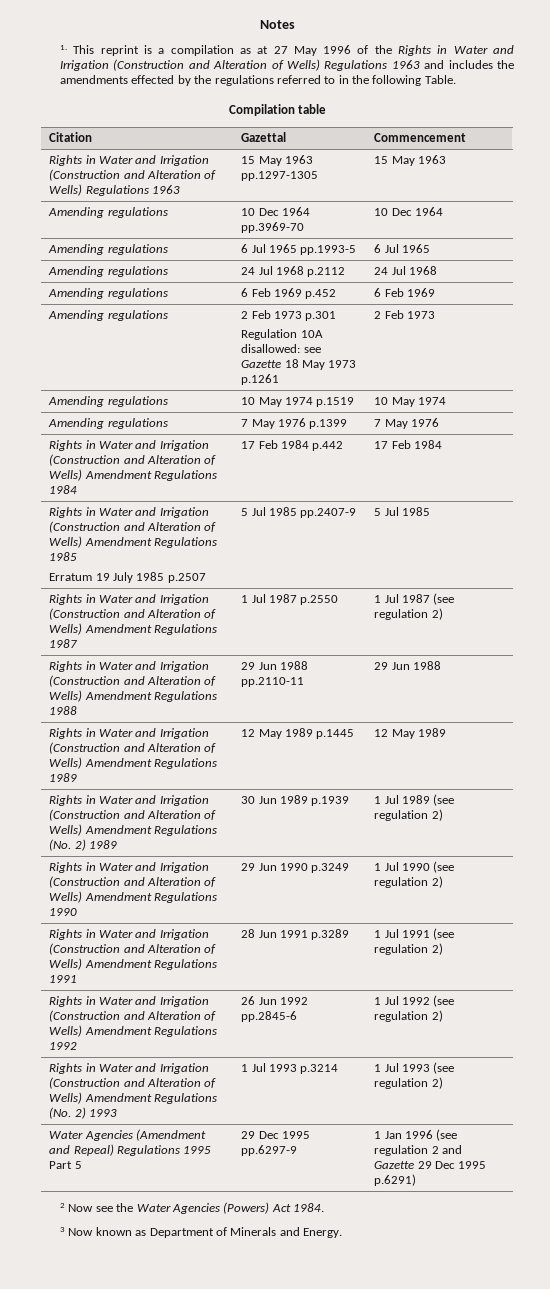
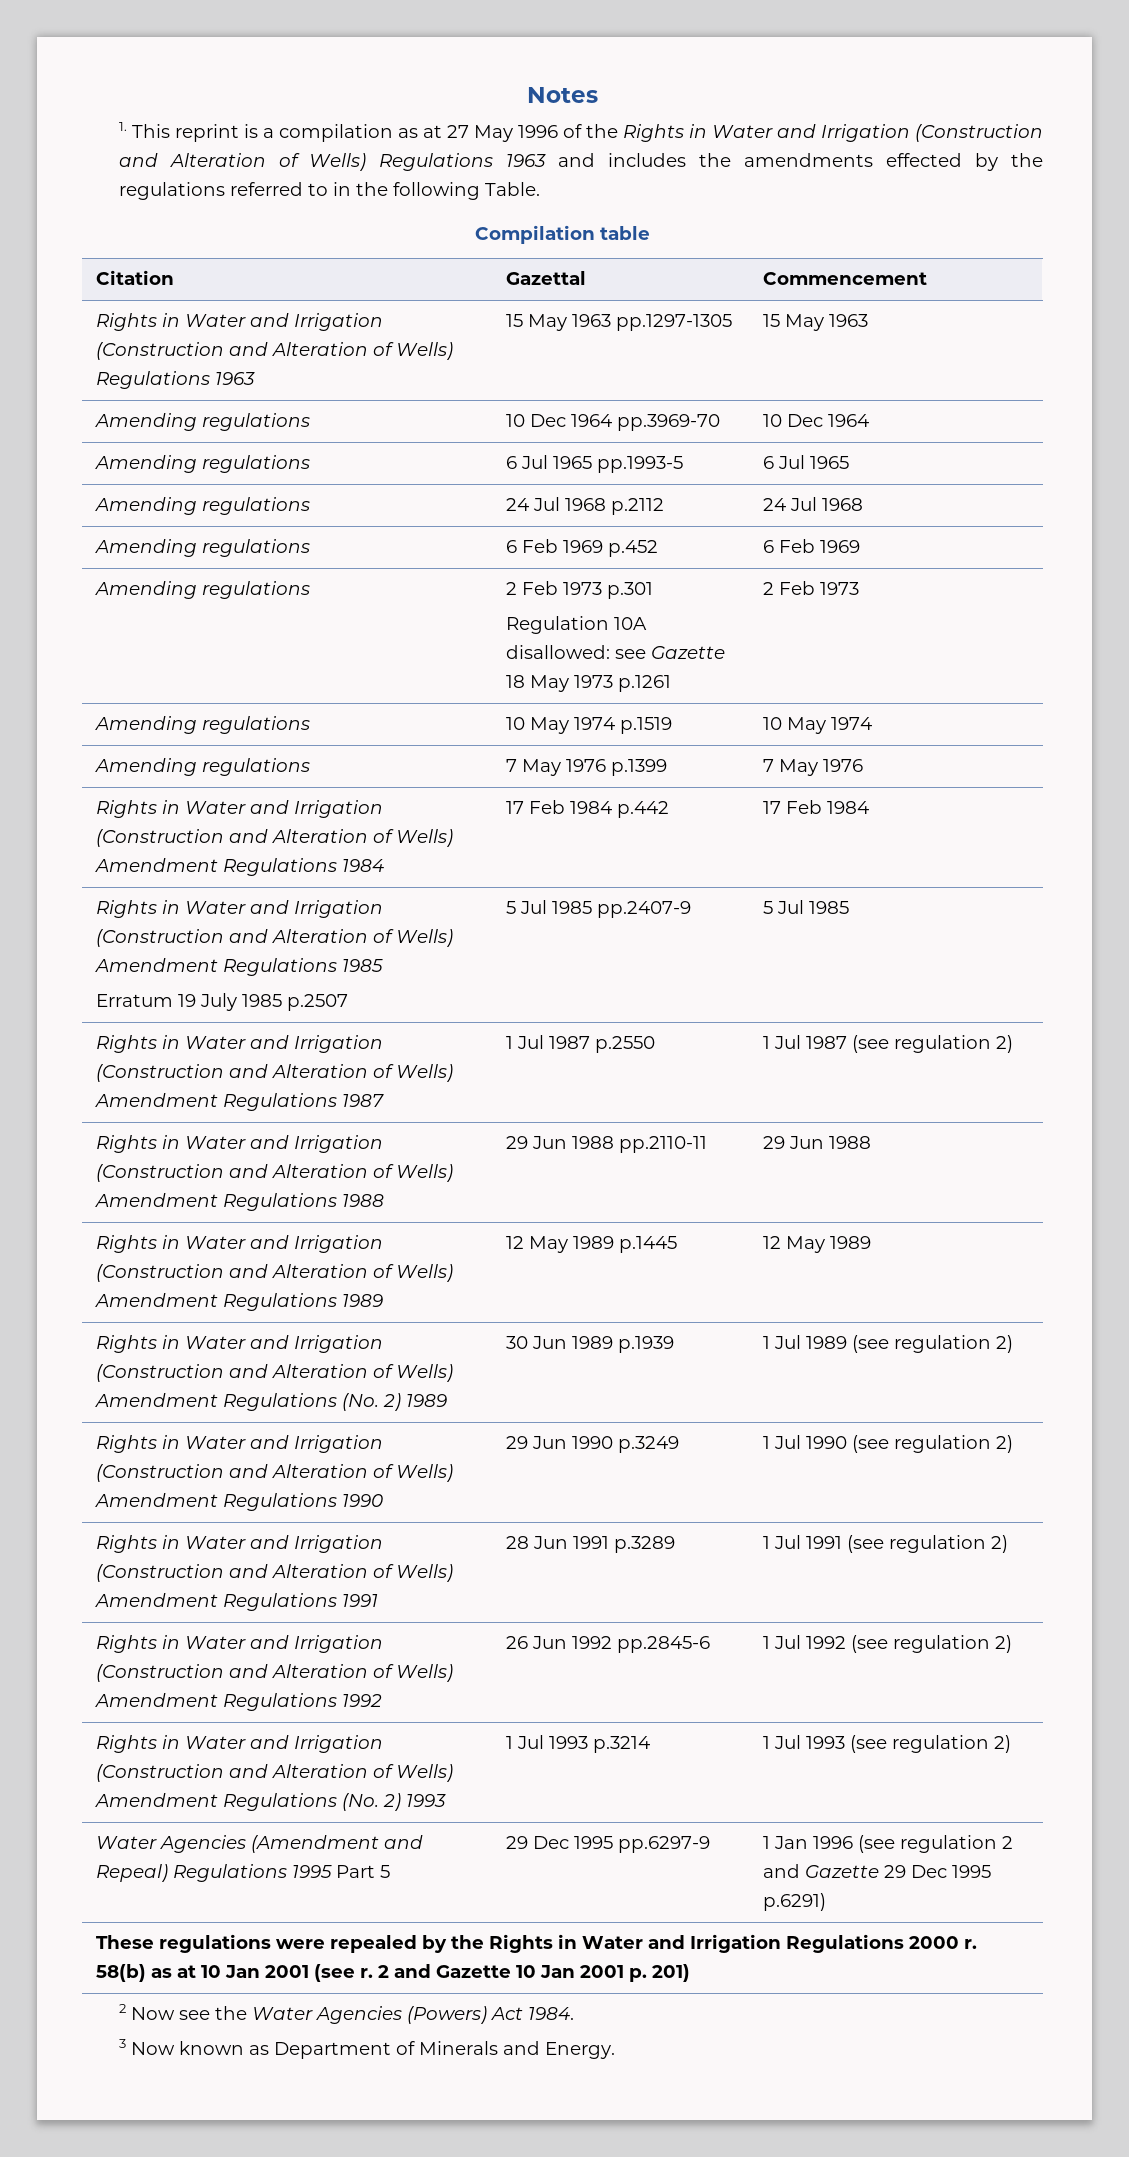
+ These regulations were repealed by the Rights in Water and Irrigation Regulations 2000 r. 58(b) as at 10 Jan 2001 (see r. 2 and Gazette 10 Jan 2001 p. 201)

